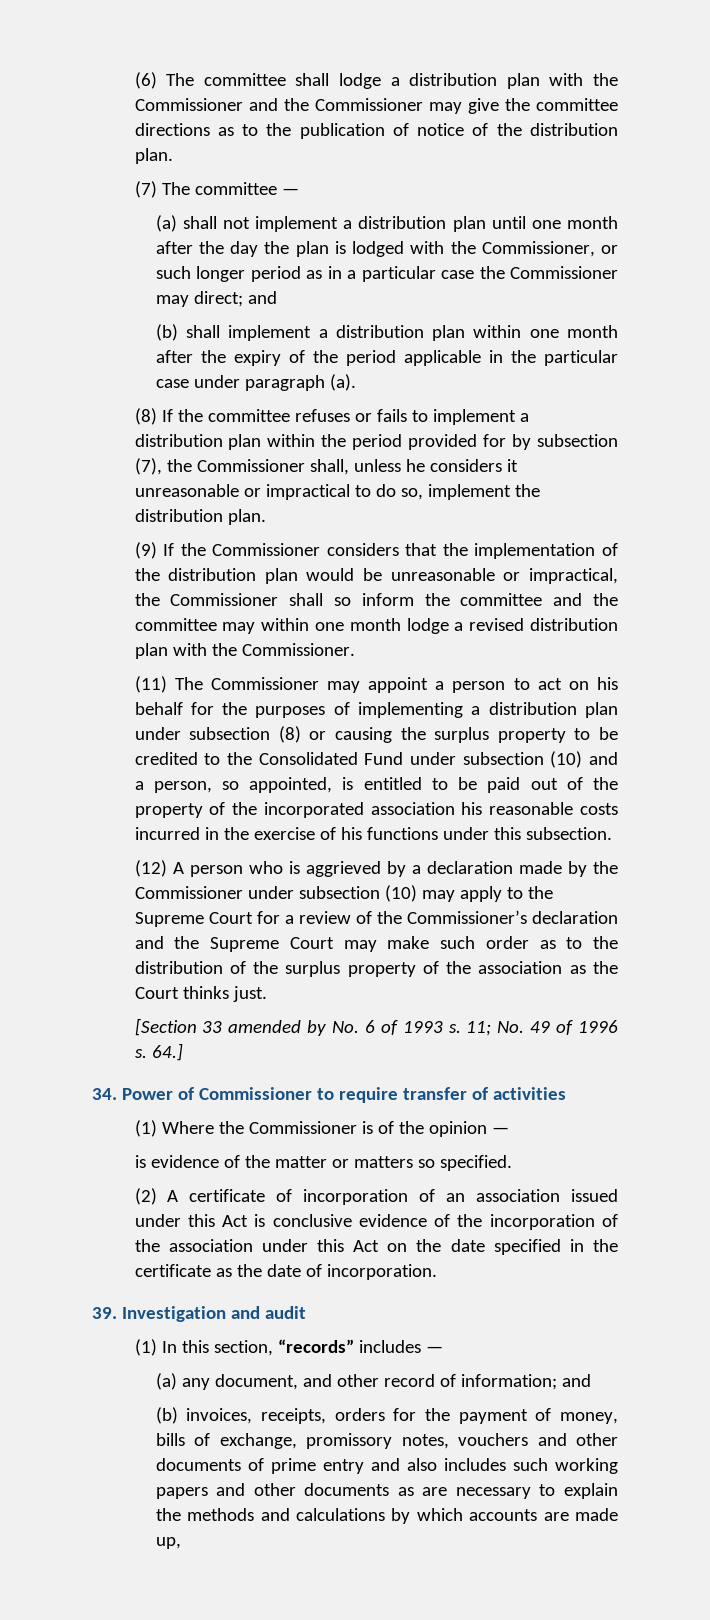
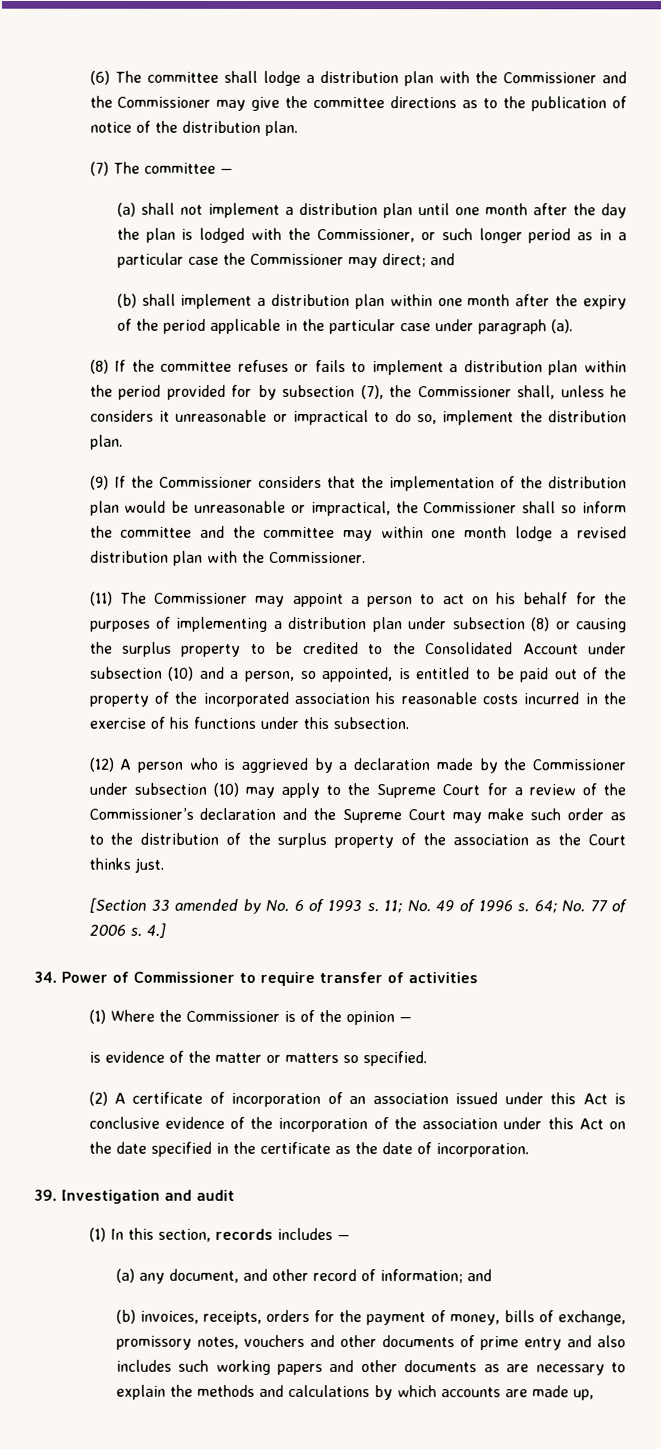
- (11) The Commissioner may appoint a person to act on his behalf for the purposes of implementing a distribution plan under subsection (8) or causing the surplus property to be credited to the Consolidated Fund under subsection (10) and a person, so appointed, is entitled to be paid out of the property of the incorporated association his reasonable costs incurred in the exercise of his functions under this subsection.
+ (11) The Commissioner may appoint a person to act on his behalf for the purposes of implementing a distribution plan under subsection (8) or causing the surplus property to be credited to the Consolidated Account under subsection (10) and a person, so appointed, is entitled to be paid out of the property of the incorporated association his reasonable costs incurred in the exercise of his functions under this subsection.
- 64.]
+ 64; No. 77 of 2006 s. 4.]
- (1) In this section, “records” includes —
+ (1) In this section, records includes —

